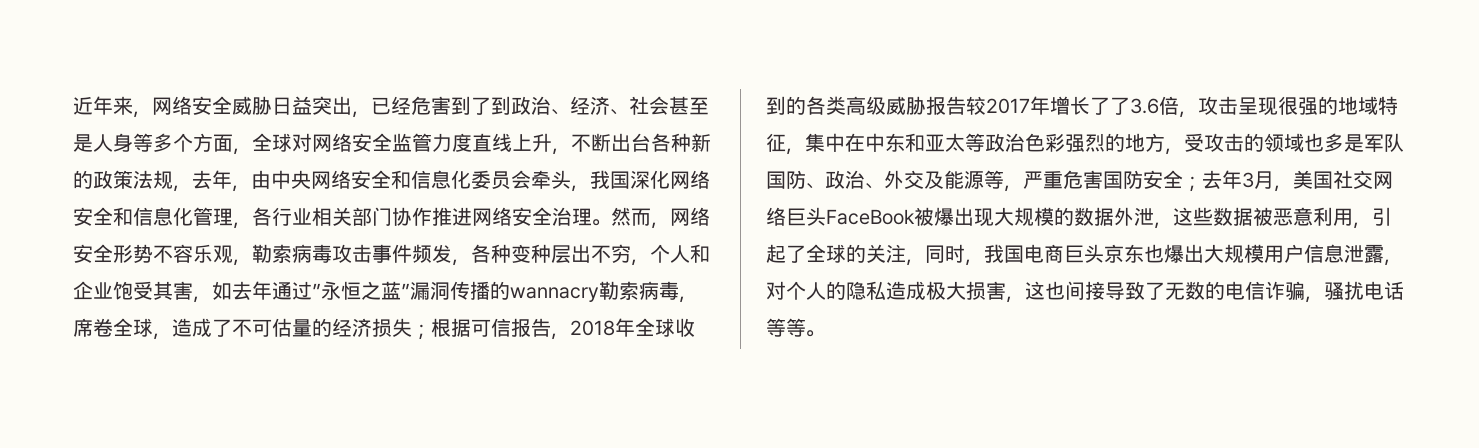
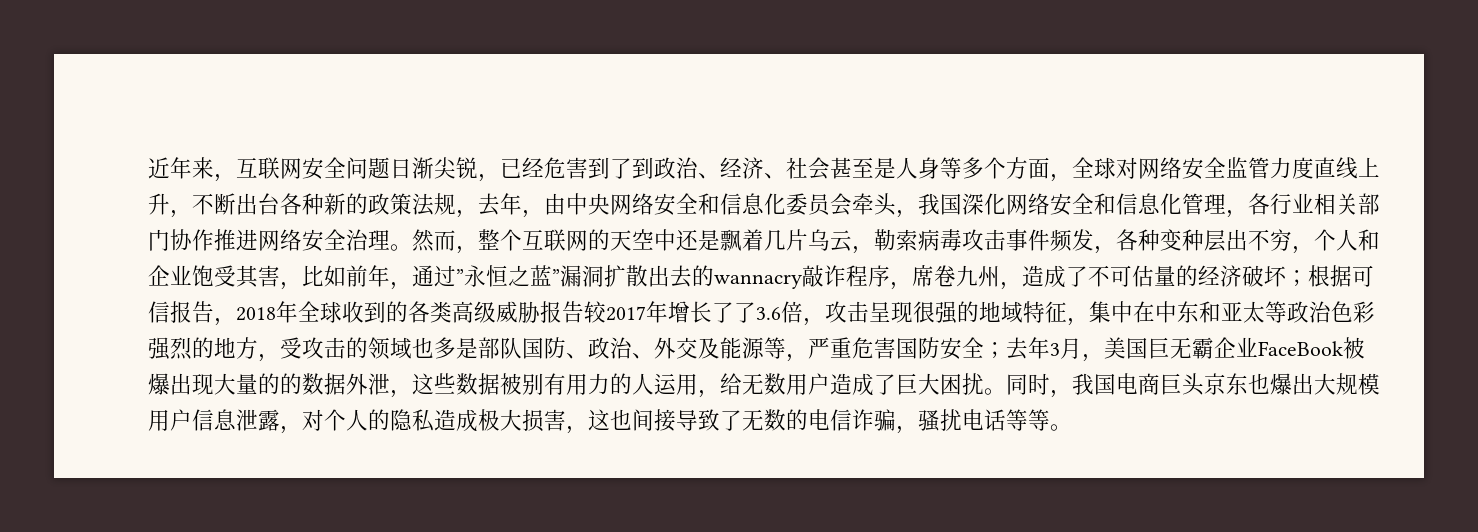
- 近年来，网络安全威胁日益突出，已经危害到了到政治、经济、社会甚至是人身等多个方面，全球对网络安全监管力度直线上升，不断出台各种新的政策法规，去年，由中央网络安全和信息化委员会牵头，我国深化网络安全和信息化管理，各行业相关部门协作推进网络安全治理。
+ 近年来，互联网安全问题日渐尖锐，已经危害到了到政治、经济、社会甚至是人身等多个方面，全球对网络安全监管力度直线上升，不断出台各种新的政策法规，去年，由中央网络安全和信息化委员会牵头，我国深化网络安全和信息化管理，各行业相关部门协作推进网络安全治理。
- 然而，网络安全形势不容乐观，勒索病毒攻击事件频发，各种变种层出不穷，个人和企业饱受其害，如去年通过”永恒之蓝”漏洞传播的wannacry勒索病毒，席卷全球，造成了不可估量的经济损失；
+ 然而，整个互联网的天空中还是飘着几片乌云，勒索病毒攻击事件频发，各种变种层出不穷，个人和企业饱受其害，比如前年，通过”永恒之蓝”漏洞扩散出去的wannacry敲诈程序，席卷九州，造成了不可估量的经济破坏；
- 根据可信报告，2018年全球收到的各类高级威胁报告较2017年增长了了3.6倍，攻击呈现很强的地域特征，集中在中东和亚太等政治色彩强烈的地方，受攻击的领域也多是军队国防、政治、外交及能源等，严重危害国防安全；
+ 根据可信报告，2018年全球收到的各类高级威胁报告较2017年增长了了3.6倍，攻击呈现很强的地域特征，集中在中东和亚太等政治色彩强烈的地方，受攻击的领域也多是部队国防、政治、外交及能源等，严重危害国防安全；
- 去年3月，美国社交网络巨头FaceBook被爆出现大规模的数据外泄，这些数据被恶意利用，引起了全球的关注，同时，我国电商巨头京东也爆出大规模用户信息泄露，对个人的隐私造成极大损害，这也间接导致了无数的电信诈骗，骚扰电话等等。
+ 去年3月，美国巨无霸企业FaceBook被爆出现大量的的数据外泄，这些数据被别有用力的人运用，给无数用户造成了巨大困扰。同时，我国电商巨头京东也爆出大规模用户信息泄露，对个人的隐私造成极大损害，这也间接导致了无数的电信诈骗，骚扰电话等等。

